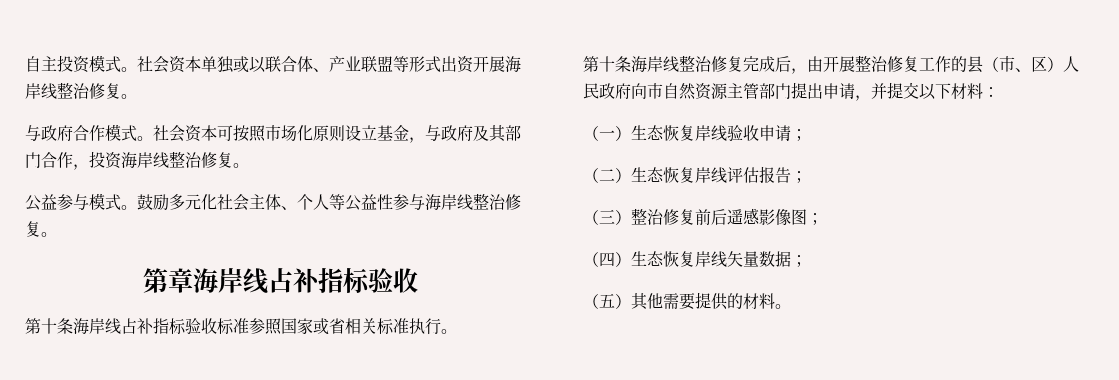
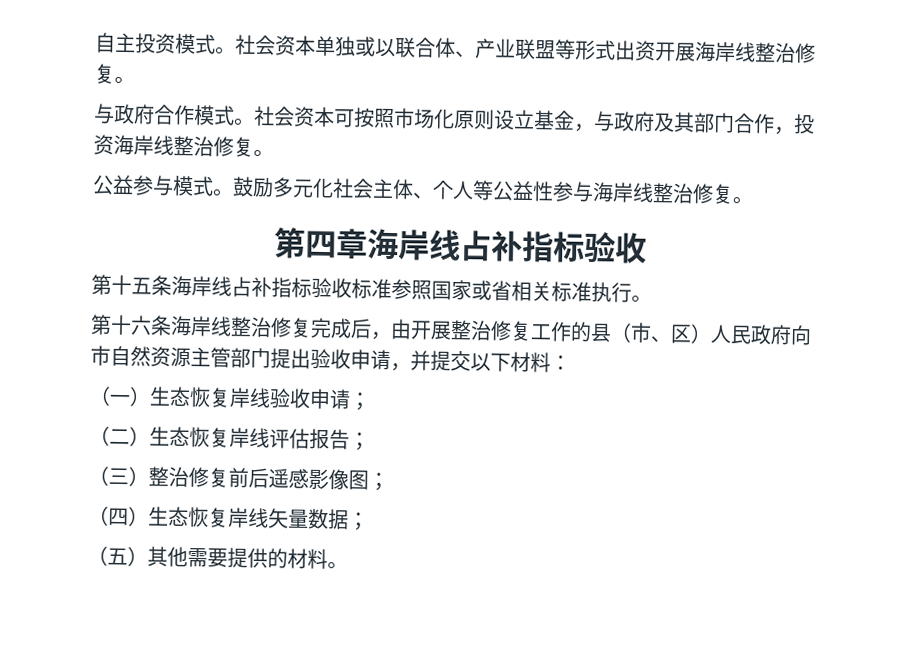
- 第章海岸线占补指标验收
+ 第四章海岸线占补指标验收
- 第十条海岸线占补指标验收标准参照国家或省相关标准执行。
+ 第十五条海岸线占补指标验收标准参照国家或省相关标准执行。
- 第十条海岸线整治修复完成后，由开展整治修复工作的县（市、区）人民政府向市自然资源主管部门提出申请，并提交以下材料：
+ 第十六条海岸线整治修复完成后，由开展整治修复工作的县（市、区）人民政府向市自然资源主管部门提出验收申请，并提交以下材料：

